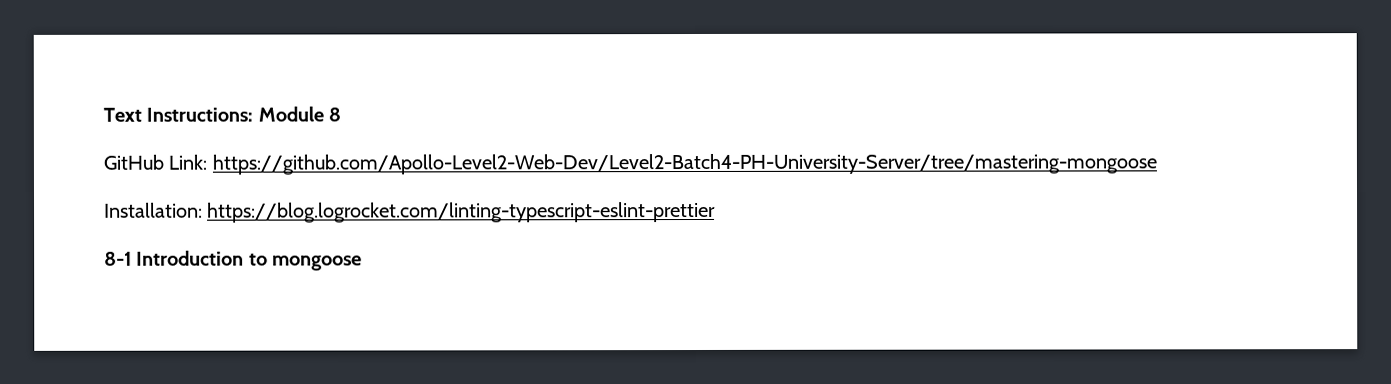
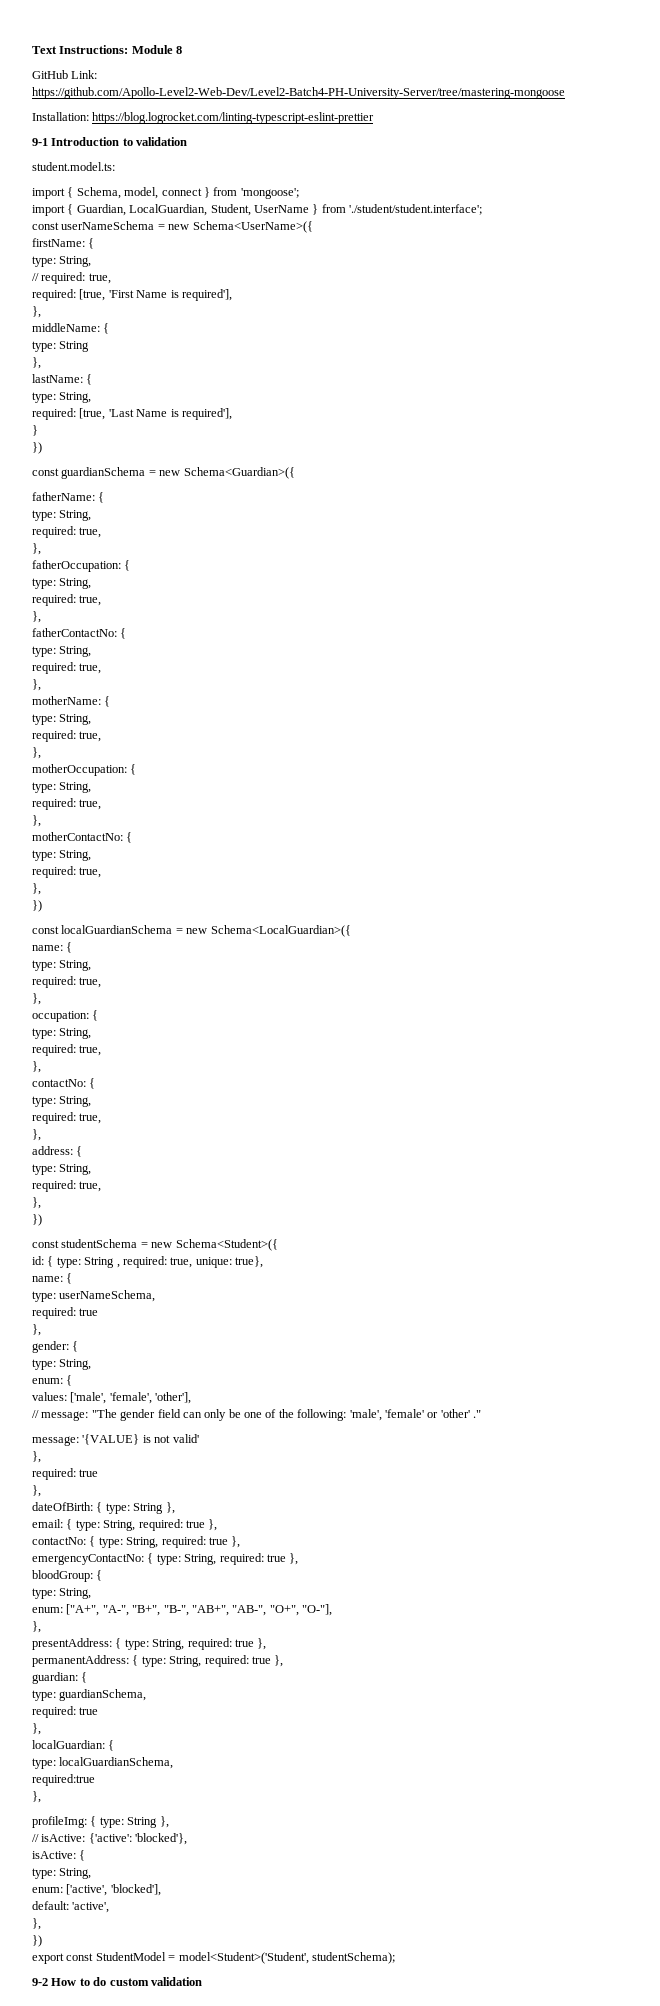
- 8-1 Introduction to mongoose
+ 9-1 Introduction to validation
+ student.model.ts:
+ import { Schema, model, connect } from 'mongoose';
+ import { Guardian, LocalGuardian, Student, UserName } from './student/student.interface';
+ const userNameSchema = new Schema<UserName>({
+ firstName: {
+ type: String,
+ // required: true,
+ required: [true, 'First Name is required'],
+ },
+ middleName: {
+ type: String
+ },
+ lastName: {
+ type: String,
+ required: [true, 'Last Name is required'],
+ }
+ })
+ const guardianSchema = new Schema<Guardian>({
+ fatherName: {
+ type: String,
+ required: true,
+ },
+ fatherOccupation: {
+ type: String,
+ required: true,
+ },
+ fatherContactNo: {
+ type: String,
+ required: true,
+ },
+ motherName: {
+ type: String,
+ required: true,
+ },
+ motherOccupation: {
+ type: String,
+ required: true,
+ },
+ motherContactNo: {
+ type: String,
+ required: true,
+ },
+ })
+ const localGuardianSchema = new Schema<LocalGuardian>({
+ name: {
+ type: String,
+ required: true,
+ },
+ occupation: {
+ type: String,
+ required: true,
+ },
+ contactNo: {
+ type: String,
+ required: true,
+ },
+ address: {
+ type: String,
+ required: true,
+ },
+ })
+ const studentSchema = new Schema<Student>({
+ id: { type: String , required: true, unique: true},
+ name: {
+ type: userNameSchema,
+ required: true
+ },
+ gender: {
+ type: String,
+ enum: {
+ values: ['male', 'female', 'other'],
+ // message: "The gender field can only be one of the following: 'male', 'female' or 'other' ."
+ message: '{VALUE} is not valid'
+ },
+ required: true
+ },
+ dateOfBirth: { type: String },
+ email: { type: String, required: true },
+ contactNo: { type: String, required: true },
+ emergencyContactNo: { type: String, required: true },
+ bloodGroup: {
+ type: String,
+ enum: ["A+", "A-", "B+", "B-", "AB+", "AB-", "O+", "O-"],
+ },
+ presentAddress: { type: String, required: true },
+ permanentAddress: { type: String, required: true },
+ guardian: {
+ type: guardianSchema,
+ required: true
+ },
+ localGuardian: {
+ type: localGuardianSchema,
+ required:true
+ },
+ profileImg: { type: String },
+ // isActive: {'active': 'blocked'},
+ isActive: {
+ type: String,
+ enum: ['active', 'blocked'],
+ default: 'active',
+ },
+ })
+ export const StudentModel = model<Student>('Student', studentSchema);
+ 9-2 How to do custom validation

